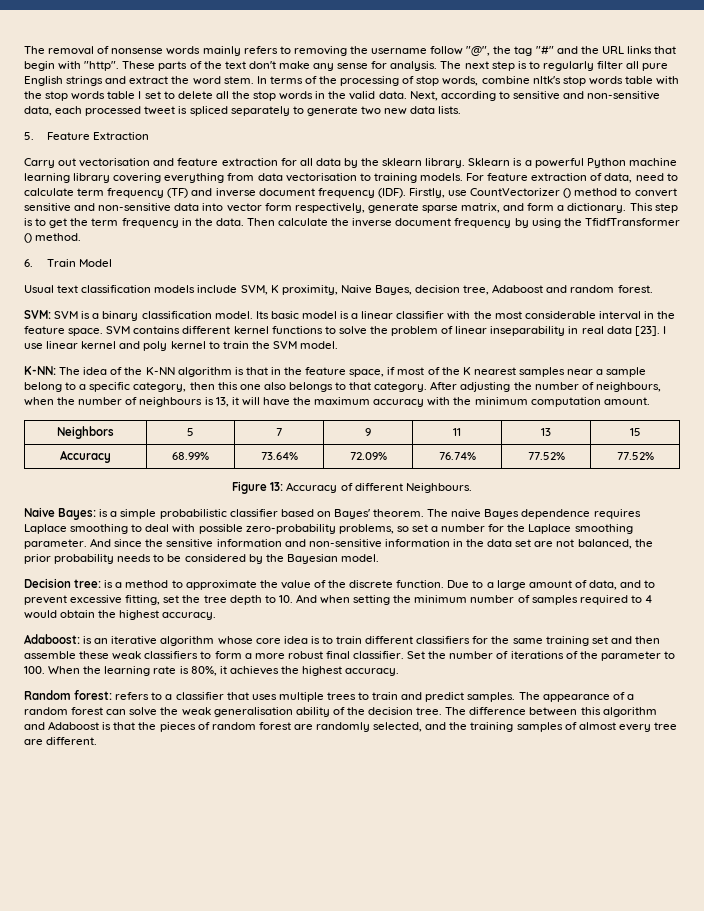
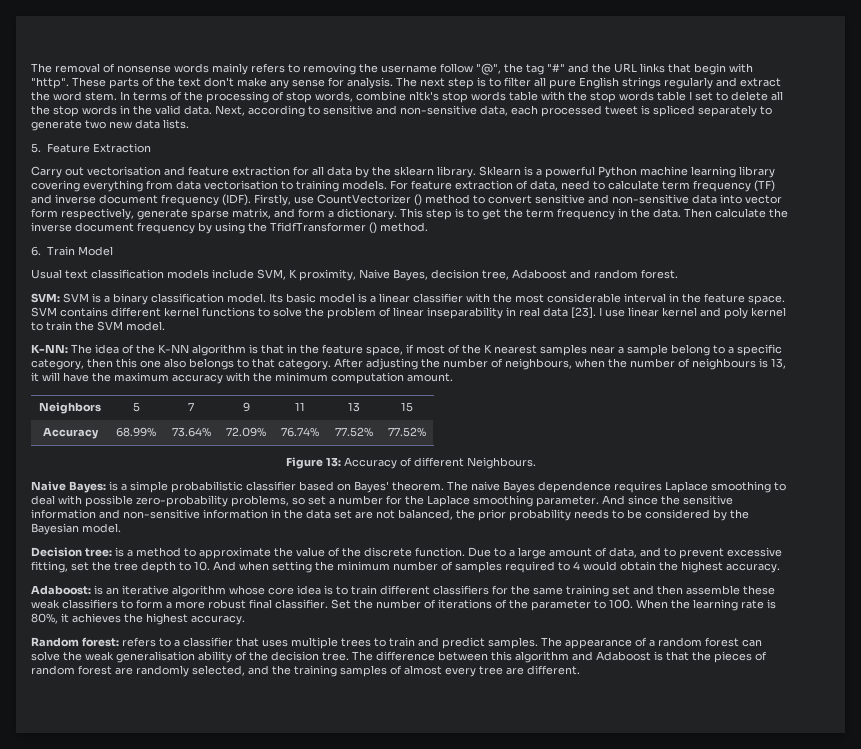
- The next step is to regularly filter all pure English strings and extract the word stem.
+ The next step is to filter all pure English strings regularly and extract the word stem.

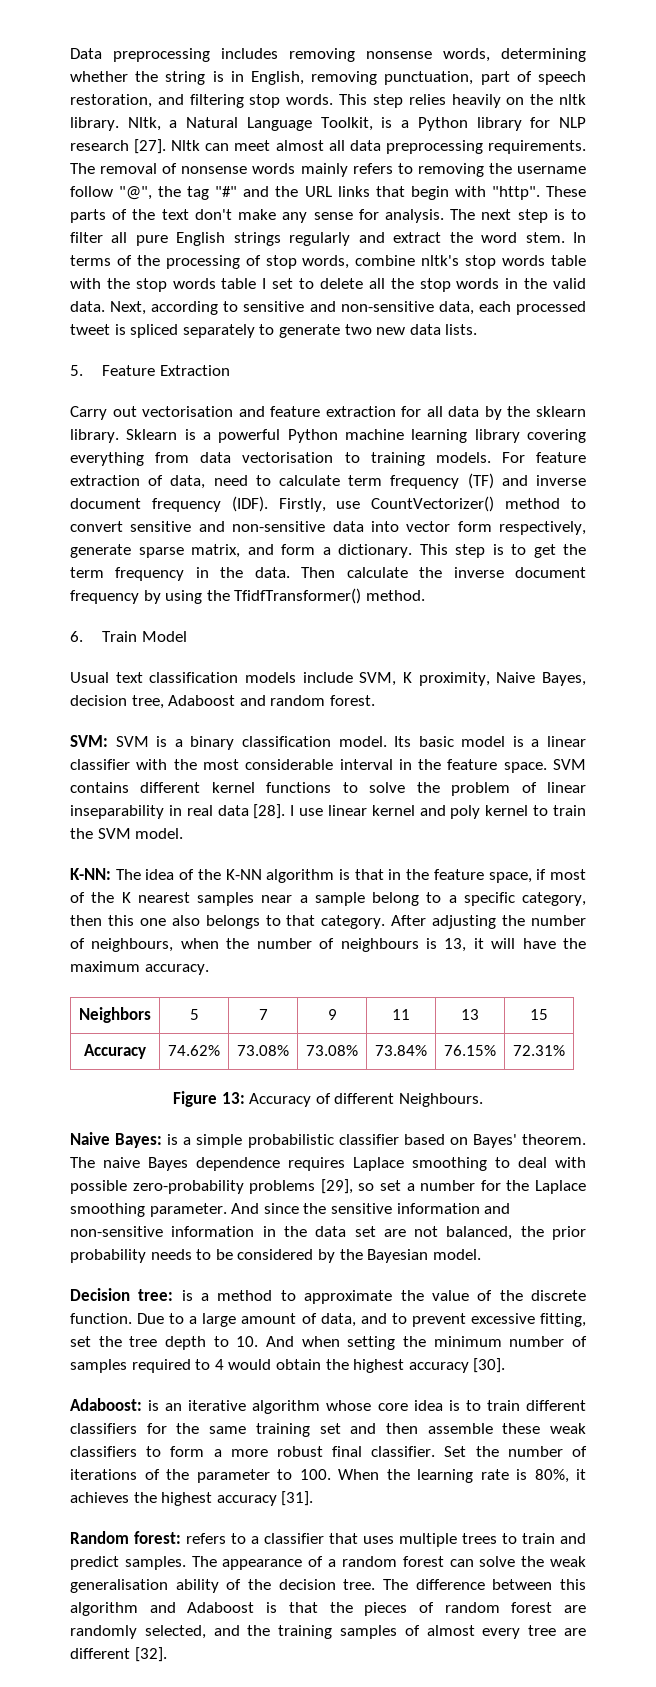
+ Data preprocessing includes removing nonsense words, determining whether the string is in English, removing punctuation, part of speech restoration, and filtering stop words. This step relies heavily on the nltk library. Nltk, a Natural Language Toolkit, is a Python library for NLP research [27]. Nltk can meet almost all data preprocessing requirements.
- Firstly, use CountVectorizer () method to convert sensitive and non-sensitive data into vector form respectively, generate sparse matrix, and form a dictionary.
+ Firstly, use CountVectorizer() method to convert sensitive and non-sensitive data into vector form respectively, generate sparse matrix, and form a dictionary.
- Then calculate the inverse document frequency by using the TfidfTransformer () method.
+ Then calculate the inverse document frequency by using the TfidfTransformer() method.
- SVM contains different kernel functions to solve the problem of linear inseparability in real data [23].
+ SVM contains different kernel functions to solve the problem of linear inseparability in real data [28].
- After adjusting the number of neighbours, when the number of neighbours is 13, it will have the maximum accuracy with the minimum computation amount.
+ After adjusting the number of neighbours, when the number of neighbours is 13, it will have the maximum accuracy.
- Accuracy | 68.99% | 73.64% | 72.09% | 76.74% | 77.52% | 77.52%
+ Accuracy | 74.62% | 73.08% | 73.08% | 73.84% | 76.15% | 72.31%
- The naive Bayes dependence requires Laplace smoothing to deal with possible zero-probability problems, so set a number for the Laplace smoothing parameter.
+ The naive Bayes dependence requires Laplace smoothing to deal with possible zero-probability problems [29], so set a number for the Laplace smoothing parameter.
- Due to a large amount of data, and to prevent excessive fitting, set the tree depth to 10. And when setting the minimum number of samples required to 4 would obtain the highest accuracy.
+ Due to a large amount of data, and to prevent excessive fitting, set the tree depth to 10. And when setting the minimum number of samples required to 4 would obtain the highest accuracy [30].
- Set the number of iterations of the parameter to 100. When the learning rate is 80%, it achieves the highest accuracy.
+ Set the number of iterations of the parameter to 100. When the learning rate is 80%, it achieves the highest accuracy [31].
- The difference between this algorithm and Adaboost is that the pieces of random forest are randomly selected, and the training samples of almost every tree are different.
+ The difference between this algorithm and Adaboost is that the pieces of random forest are randomly selected, and the training samples of almost every tree are different [32].

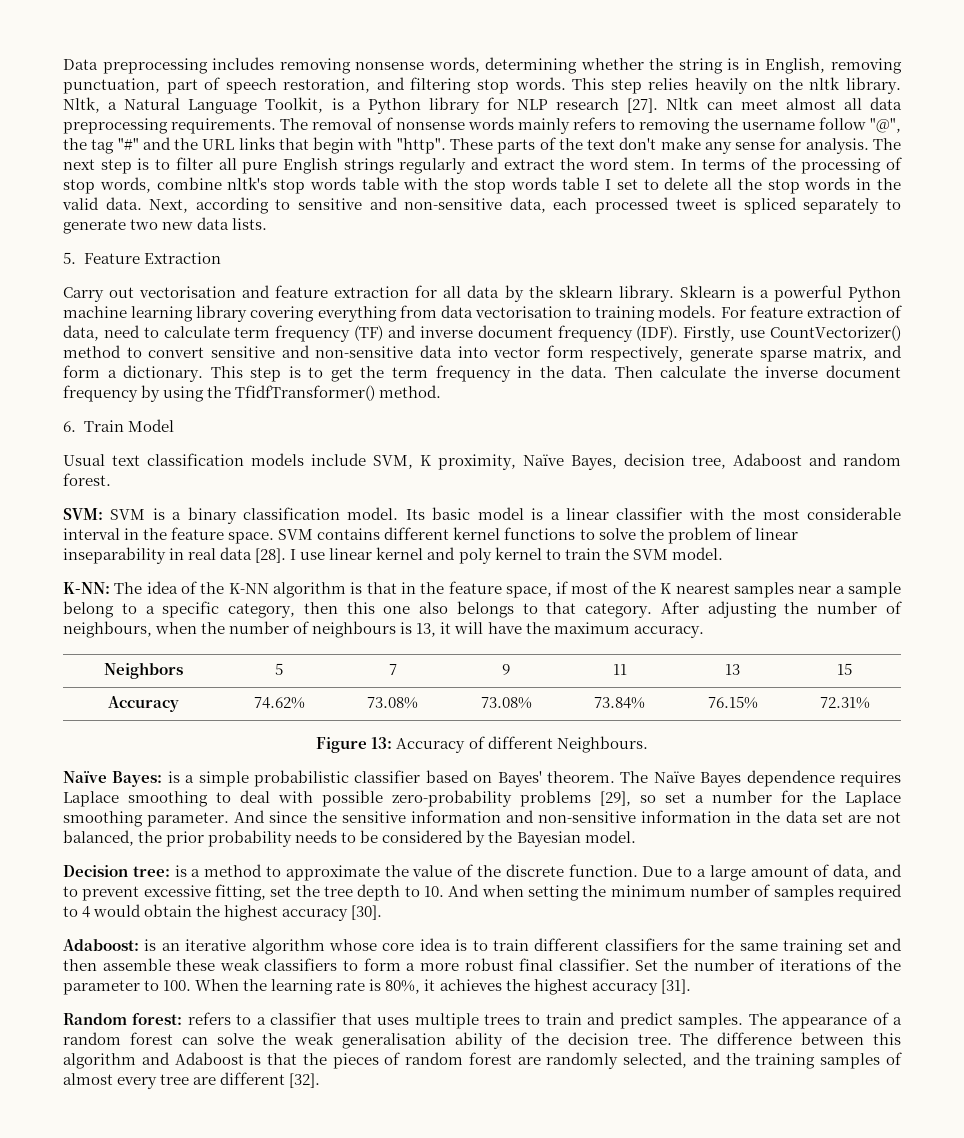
- Usual text classification models include SVM, K proximity, Naive Bayes, decision tree, Adaboost and random forest.
+ Usual text classification models include SVM, K proximity, Naïve Bayes, decision tree, Adaboost and random forest.
- Naive Bayes: is a simple probabilistic classifier based on Bayes' theorem.
+ Naïve Bayes: is a simple probabilistic classifier based on Bayes' theorem.
- The naive Bayes dependence requires Laplace smoothing to deal with possible zero-probability problems [29], so set a number for the Laplace smoothing parameter.
+ The Naïve Bayes dependence requires Laplace smoothing to deal with possible zero-probability problems [29], so set a number for the Laplace smoothing parameter.

